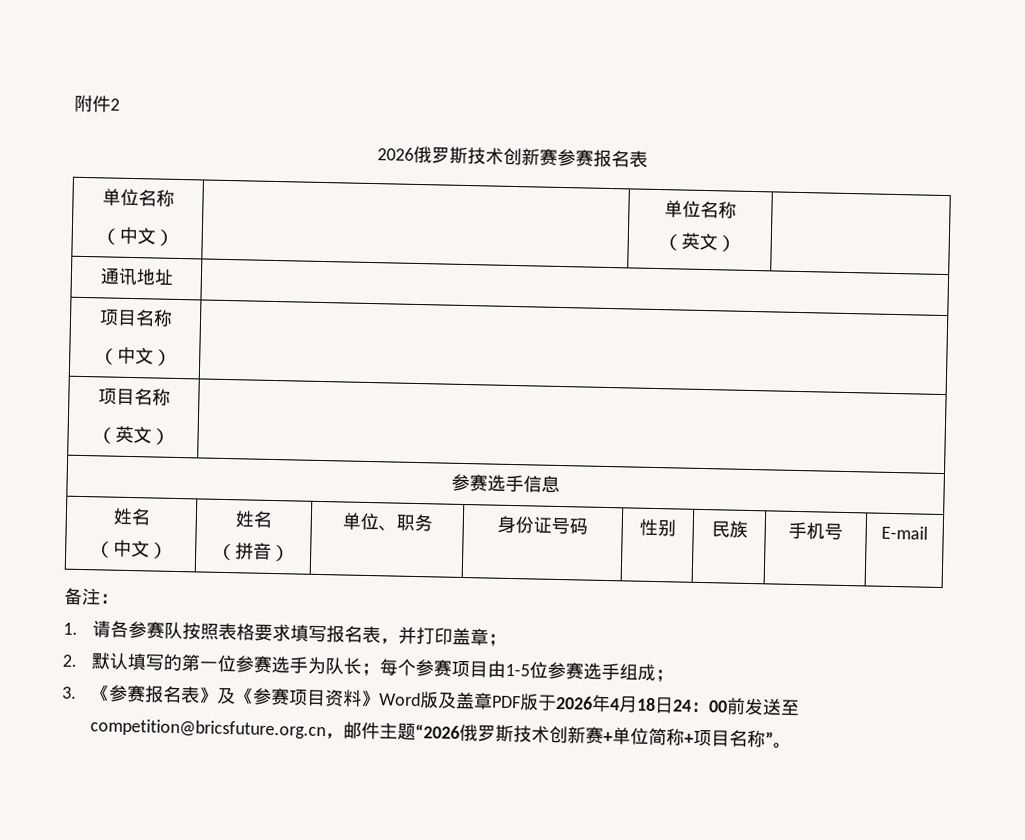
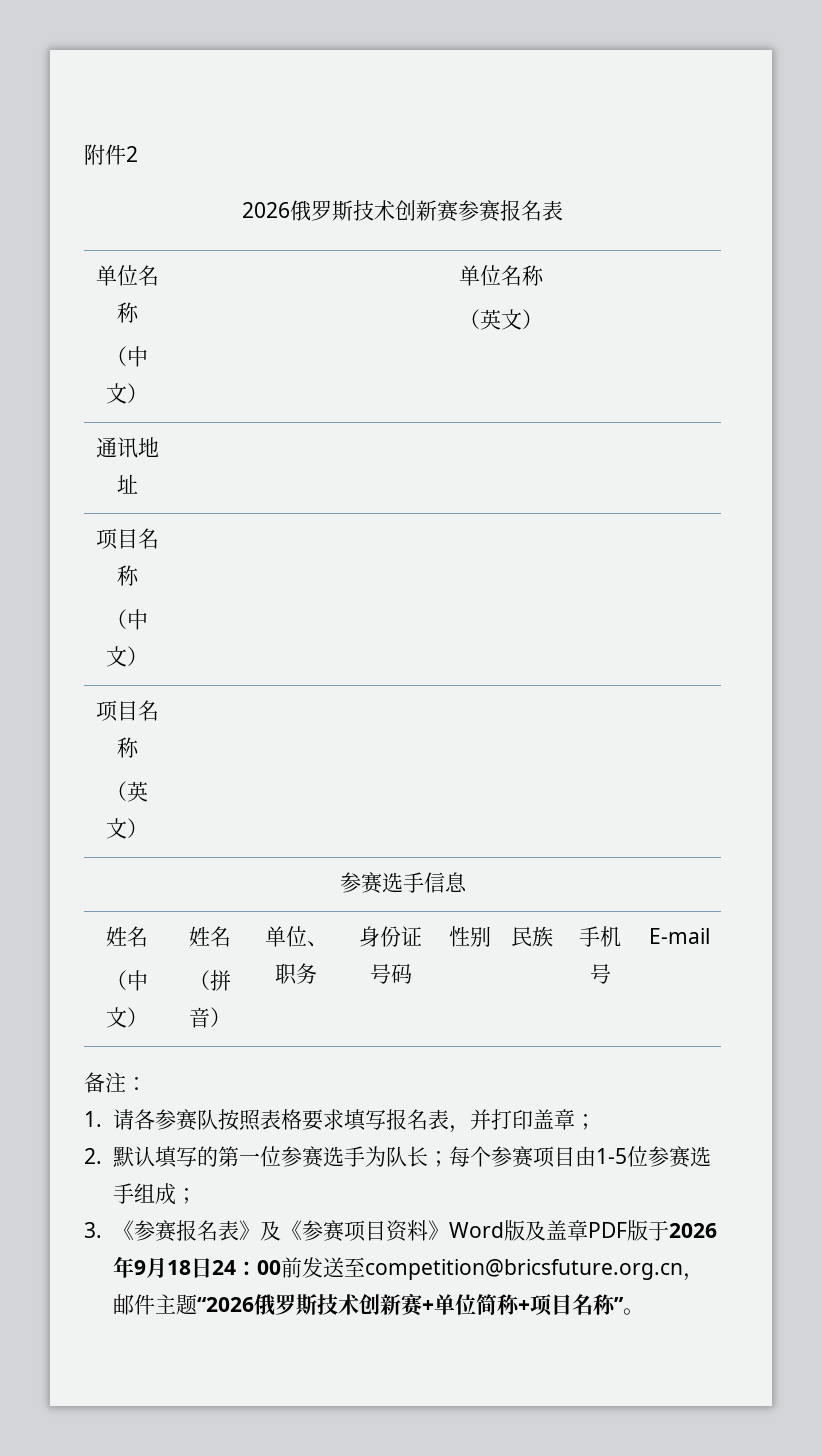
- 3.《参赛报名表》及《参赛项目资料》Word版及盖章PDF版于2026年4月18日24：00前发送至competition@bricsfuture.org.cn，邮件主题“2026俄罗斯技术创新赛+单位简称+项目名称”。
+ 3.《参赛报名表》及《参赛项目资料》Word版及盖章PDF版于2026年9月18日24：00前发送至competition@bricsfuture.org.cn，邮件主题“2026俄罗斯技术创新赛+单位简称+项目名称”。

